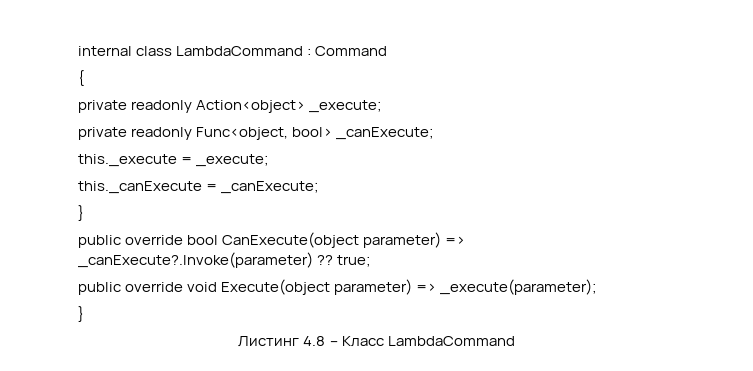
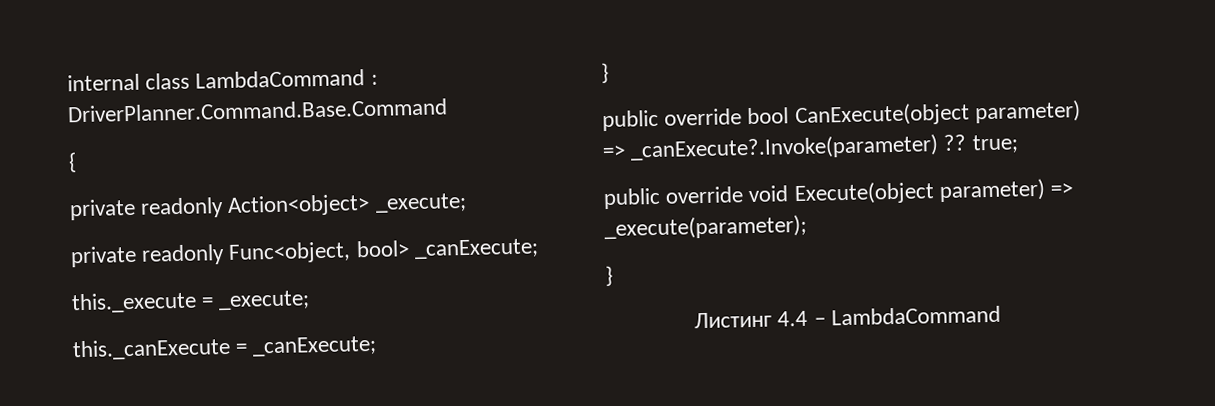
- internal class LambdaCommand : Command
+ internal class LambdaCommand : DriverPlanner.Command.Base.Command
- Листинг 4.8 – Класс LambdaCommand
+ Листинг 4.4 – LambdaCommand

